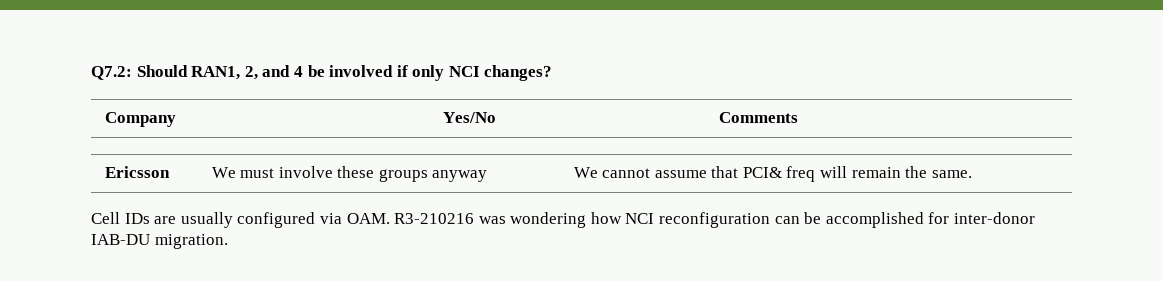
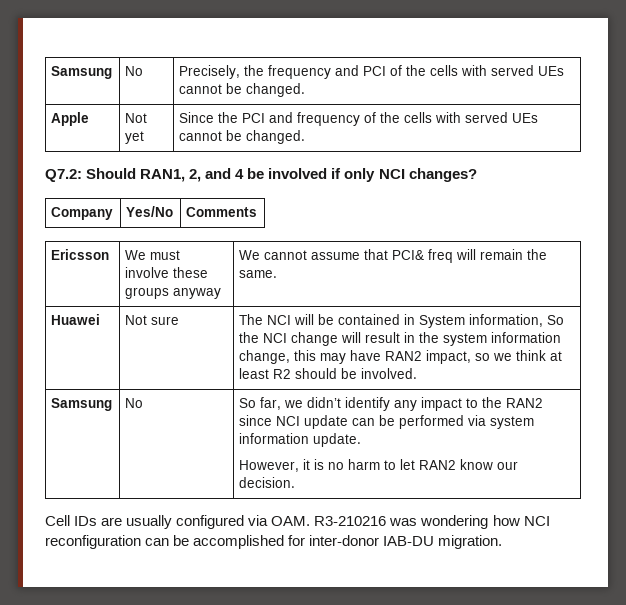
+ Samsung | No | Precisely, the frequency and PCI of the cells with served UEs cannot be changed.
+ Apple | Not yet | Since the PCI and frequency of the cells with served UEs cannot be changed.
+ Huawei | Not sure | The NCI will be contained in System information, So the NCI change will result in the system information change, this may have RAN2 impact, so we think at least R2 should be involved.
+ Samsung | No | So far, we didn’t identify any impact to the RAN2 since NCI update can be performed via system information update.
+ However, it is no harm to let RAN2 know our decision.

